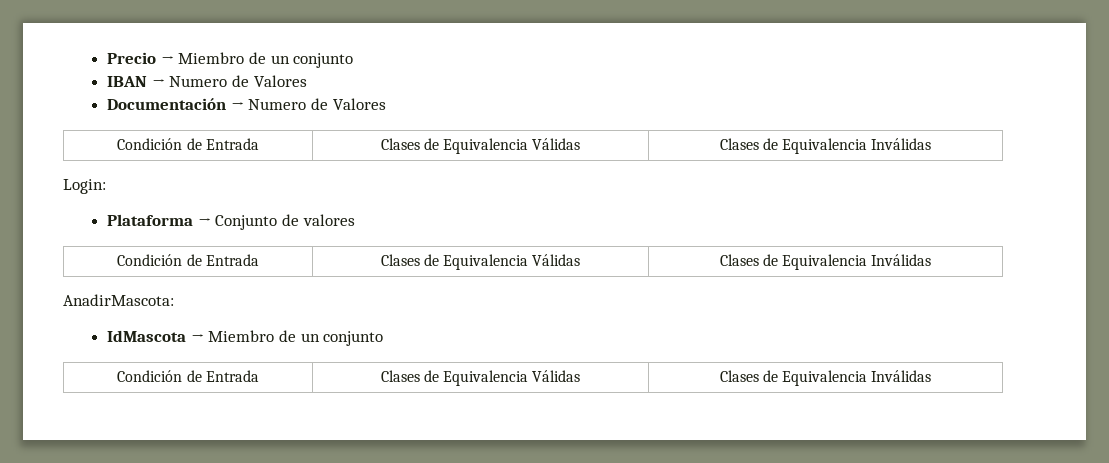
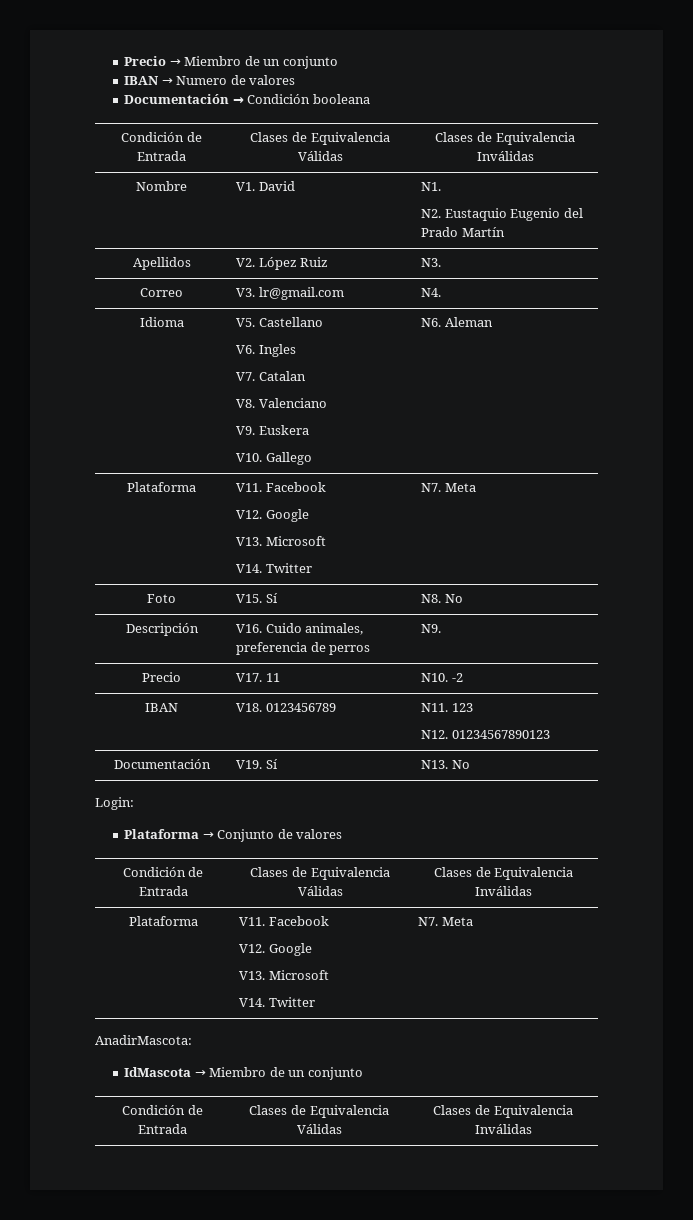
- IBAN → Numero de Valores
+ IBAN → Numero de valores
- Documentación → Numero de Valores
+ Documentación → Condición booleana
+ Nombre | V1. David | N1.
+ N2. Eustaquio Eugenio del Prado Martín
+ Apellidos | V2. López Ruiz | N3.
+ Correo | V3. lr@gmail.com | N4.
+ Idioma | V5. Castellano
+ V6. Ingles
+ V7. Catalan
+ V8. Valenciano
+ V9. Euskera
+ V10. Gallego | N6. Aleman
+ Plataforma | V11. Facebook
+ V12. Google
+ V13. Microsoft
+ V14. Twitter | N7. Meta
+ Foto | V15. Sí | N8. No
+ Descripción | V16. Cuido animales, preferencia de perros | N9.
+ Precio | V17. 11 | N10. -2
+ IBAN | V18. 0123456789 | N11. 123
+ N12. 01234567890123
+ Documentación | V19. Sí | N13. No
  Plataforma → Conjunto de valores
  Condición de Entrada | Clases de Equivalencia Válidas | Clases de Equivalencia Inválidas
+ Plataforma | V11. Facebook
+ V12. Google
+ V13. Microsoft
+ V14. Twitter | N7. Meta

